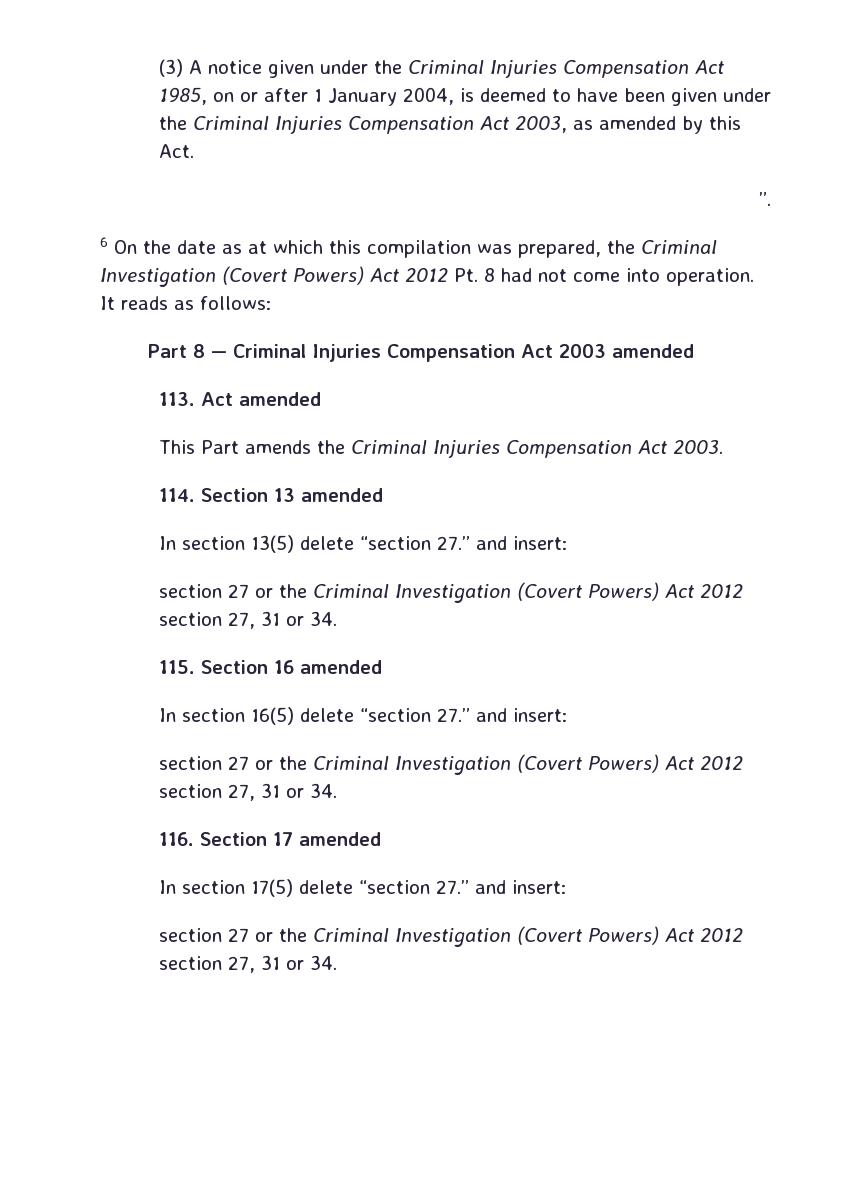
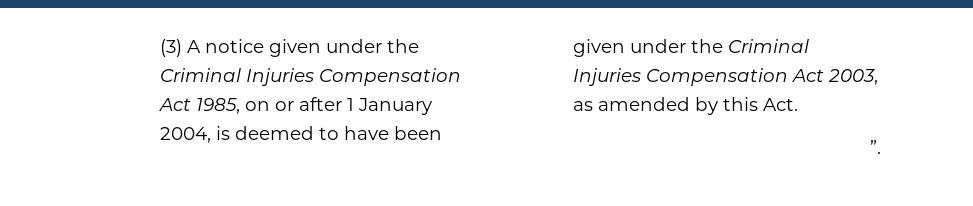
- 6 On the date as at which this compilation was prepared, the Criminal Investigation (Covert Powers) Act 2012 Pt. 8 had not come into operation. It reads as follows:
- Part 8 — Criminal Injuries Compensation Act 2003 amended
- 113. Act amended
- This Part amends the Criminal Injuries Compensation Act 2003.
- 114. Section 13 amended
- In section 13(5) delete “section 27.” and insert:
- section 27 or the Criminal Investigation (Covert Powers) Act 2012 section 27, 31 or 34.
- 115. Section 16 amended
- In section 16(5) delete “section 27.” and insert:
- section 27 or the Criminal Investigation (Covert Powers) Act 2012 section 27, 31 or 34.
- 116. Section 17 amended
- In section 17(5) delete “section 27.” and insert:
- section 27 or the Criminal Investigation (Covert Powers) Act 2012 section 27, 31 or 34.

